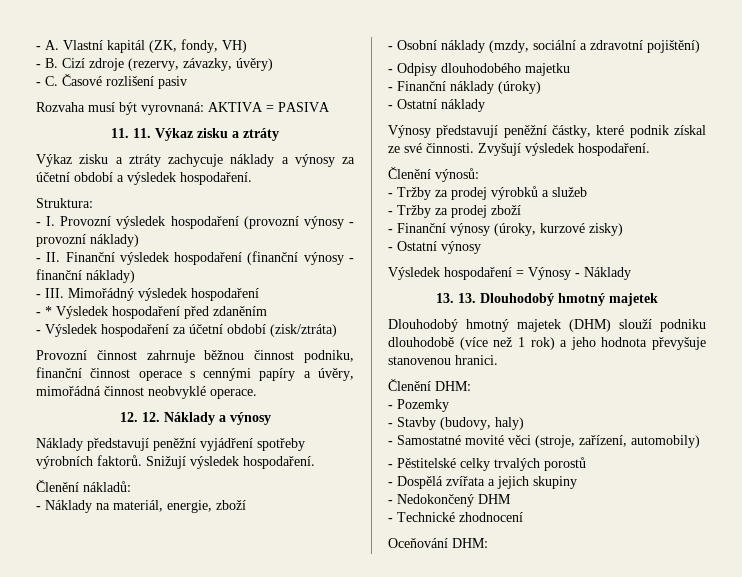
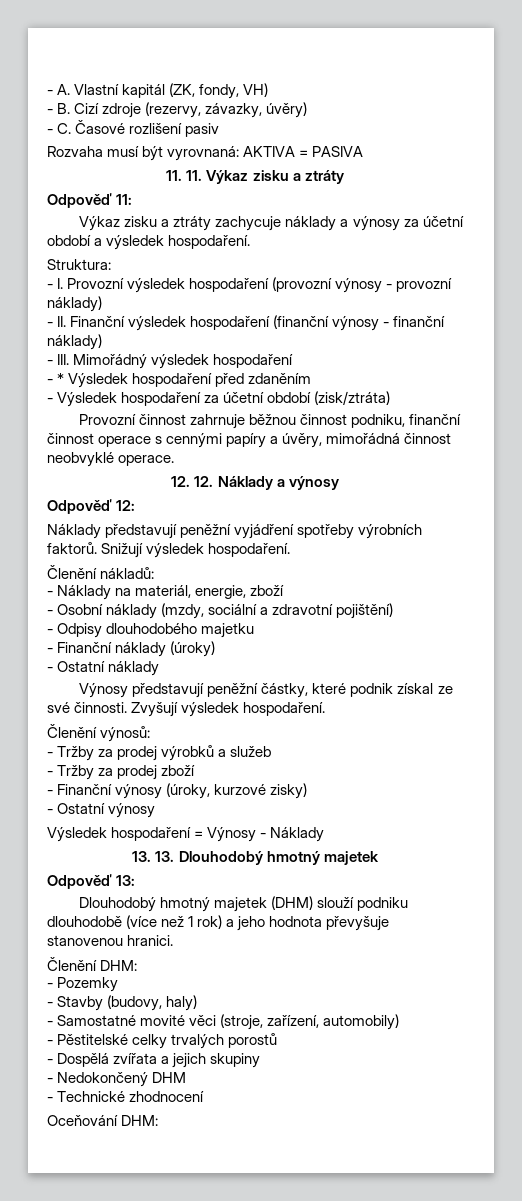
+ Odpověď 11:
+ Odpověď 12:
+ Odpověď 13:

